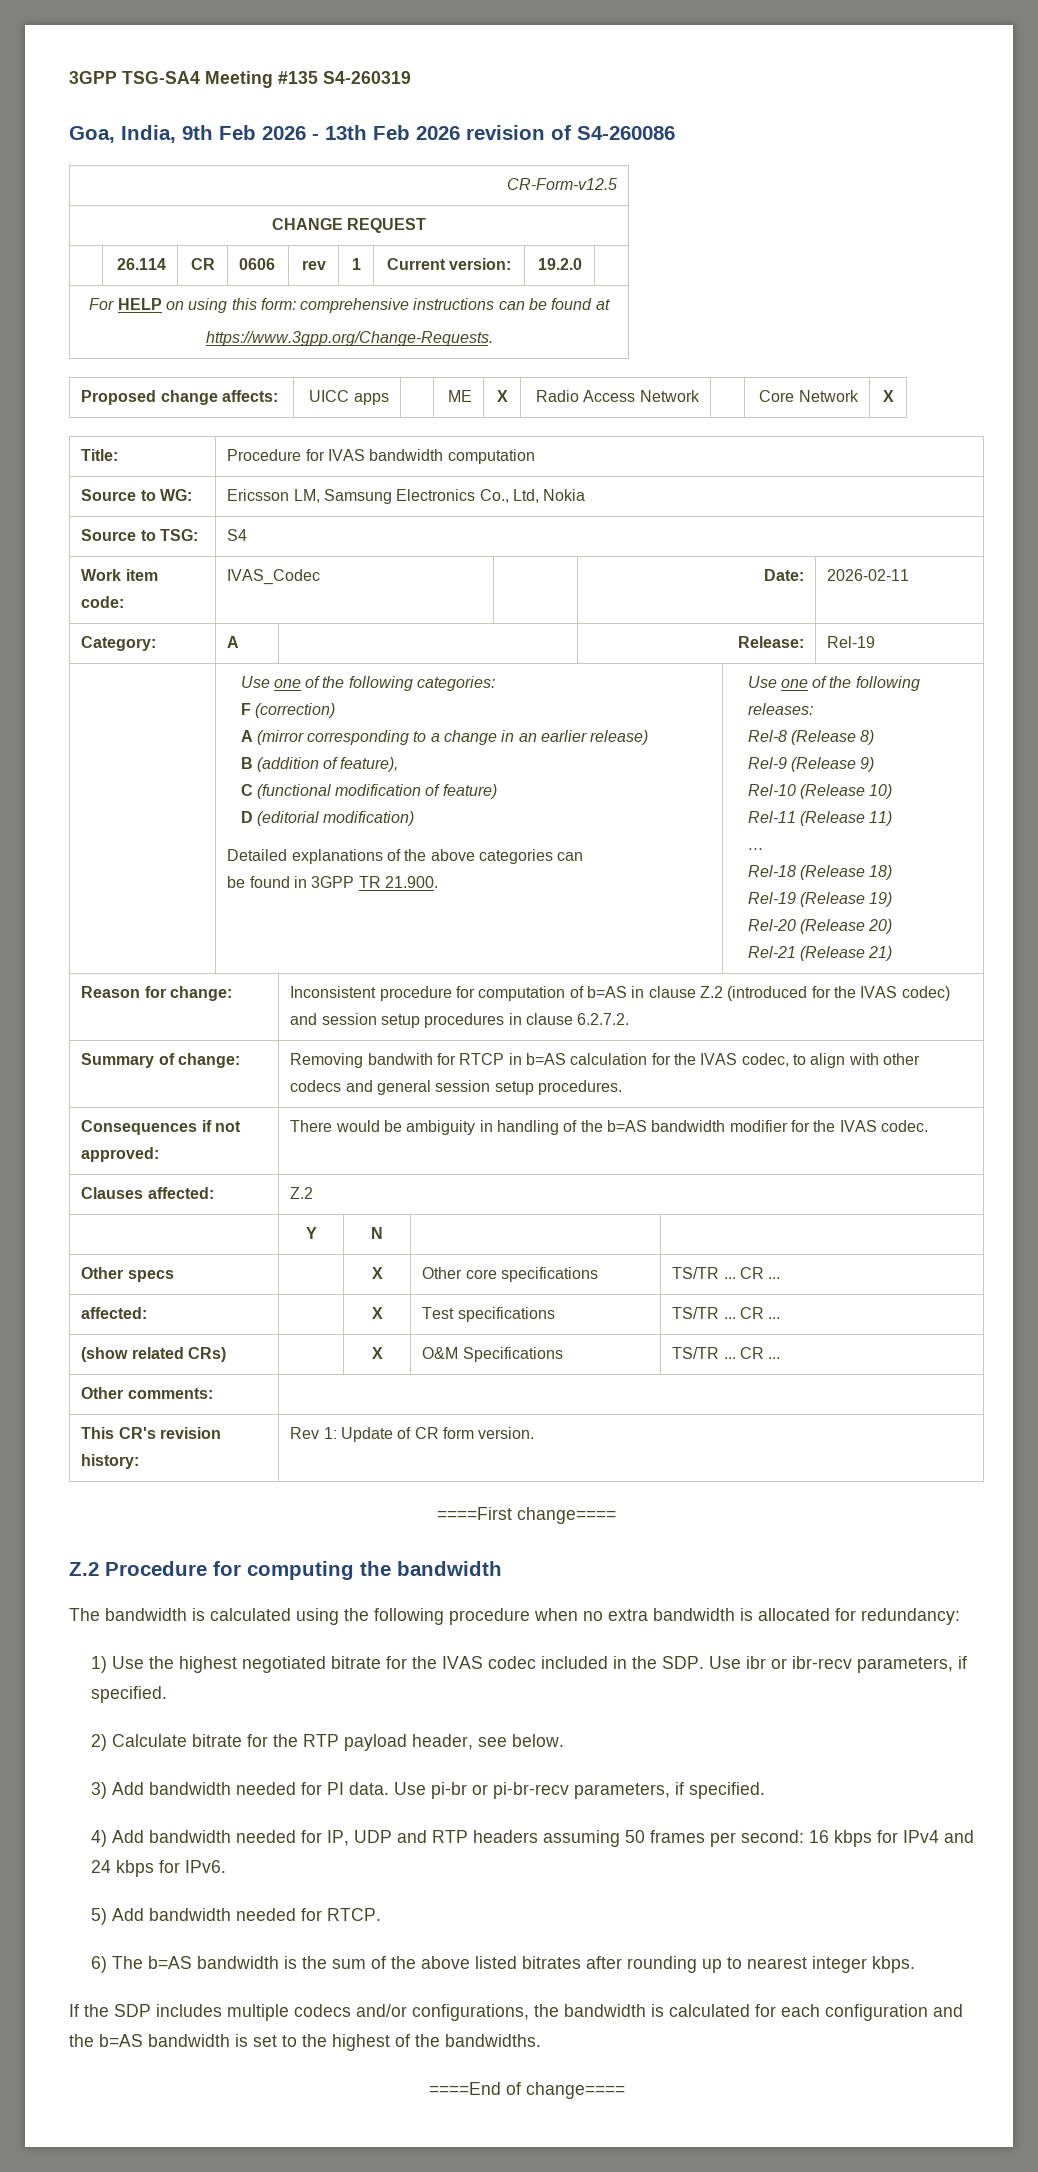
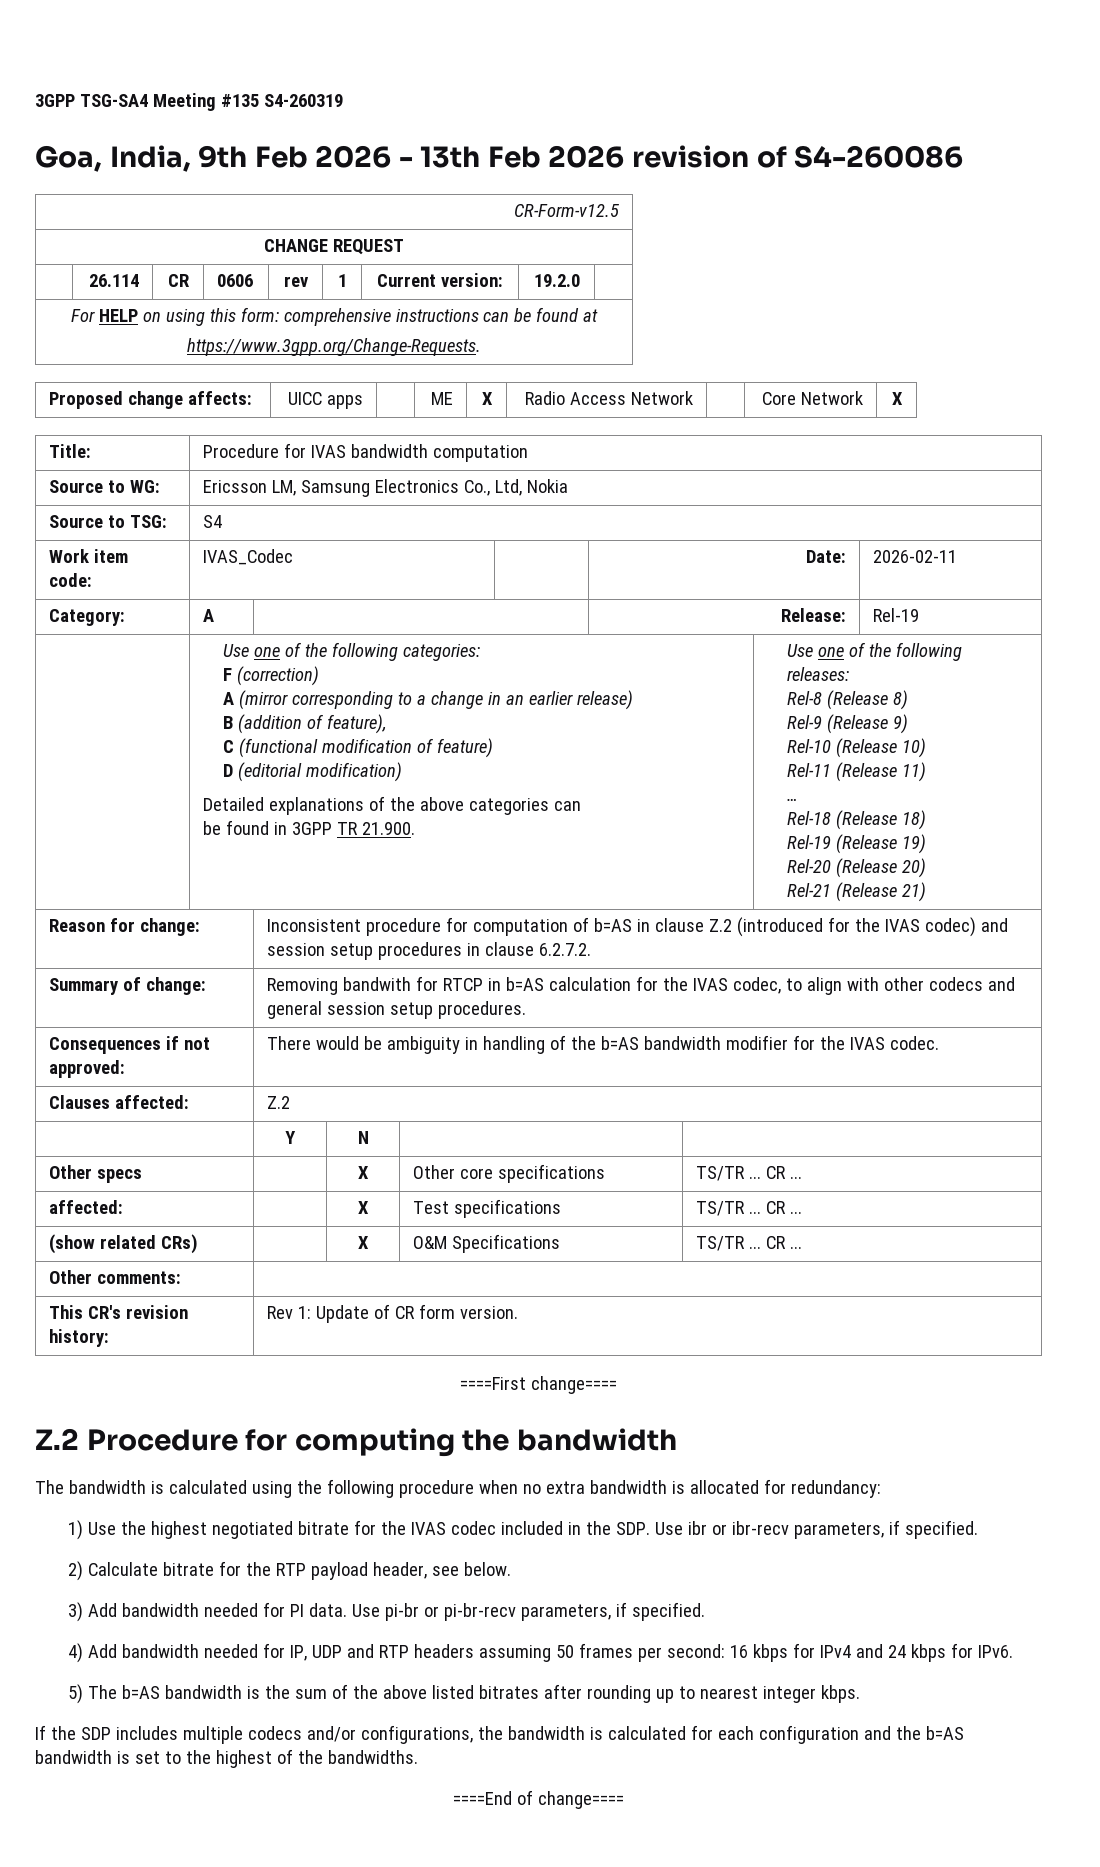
- 5) Add bandwidth needed for RTCP.
- 6) The b=AS bandwidth is the sum of the above listed bitrates after rounding up to nearest integer kbps.
+ 5) The b=AS bandwidth is the sum of the above listed bitrates after rounding up to nearest integer kbps.

